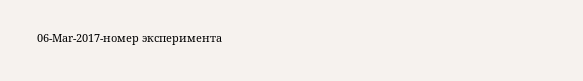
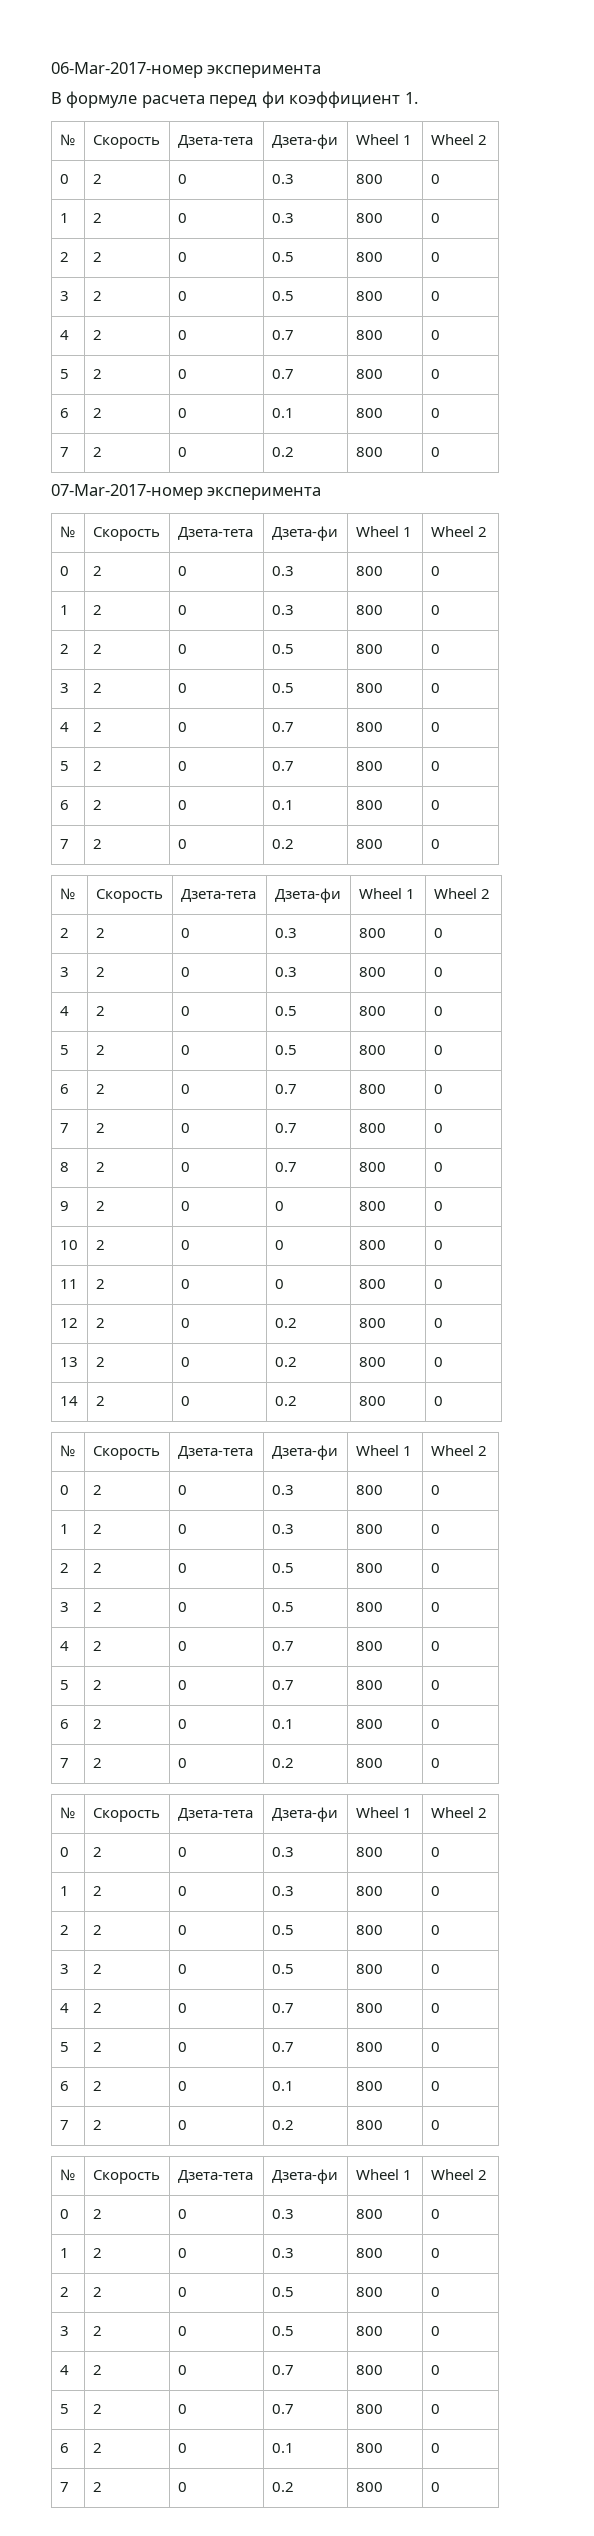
+ В формуле расчета перед фи коэффициент 1.
+ № | Скорость | Дзета-тета | Дзета-фи | Wheel 1 | Wheel 2
+ 0 | 2 | 0 | 0.3 | 800 | 0
+ 1 | 2 | 0 | 0.3 | 800 | 0
+ 2 | 2 | 0 | 0.5 | 800 | 0
+ 3 | 2 | 0 | 0.5 | 800 | 0
+ 4 | 2 | 0 | 0.7 | 800 | 0
+ 5 | 2 | 0 | 0.7 | 800 | 0
+ 6 | 2 | 0 | 0.1 | 800 | 0
+ 7 | 2 | 0 | 0.2 | 800 | 0
+ 07-Mar-2017-номер эксперимента
+ № | Скорость | Дзета-тета | Дзета-фи | Wheel 1 | Wheel 2
+ 0 | 2 | 0 | 0.3 | 800 | 0
+ 1 | 2 | 0 | 0.3 | 800 | 0
+ 2 | 2 | 0 | 0.5 | 800 | 0
+ 3 | 2 | 0 | 0.5 | 800 | 0
+ 4 | 2 | 0 | 0.7 | 800 | 0
+ 5 | 2 | 0 | 0.7 | 800 | 0
+ 6 | 2 | 0 | 0.1 | 800 | 0
+ 7 | 2 | 0 | 0.2 | 800 | 0
+ № | Скорость | Дзета-тета | Дзета-фи | Wheel 1 | Wheel 2
+ 2 | 2 | 0 | 0.3 | 800 | 0
+ 3 | 2 | 0 | 0.3 | 800 | 0
+ 4 | 2 | 0 | 0.5 | 800 | 0
+ 5 | 2 | 0 | 0.5 | 800 | 0
+ 6 | 2 | 0 | 0.7 | 800 | 0
+ 7 | 2 | 0 | 0.7 | 800 | 0
+ 8 | 2 | 0 | 0.7 | 800 | 0
+ 9 | 2 | 0 | 0 | 800 | 0
+ 10 | 2 | 0 | 0 | 800 | 0
+ 11 | 2 | 0 | 0 | 800 | 0
+ 12 | 2 | 0 | 0.2 | 800 | 0
+ 13 | 2 | 0 | 0.2 | 800 | 0
+ 14 | 2 | 0 | 0.2 | 800 | 0
+ № | Скорость | Дзета-тета | Дзета-фи | Wheel 1 | Wheel 2
+ 0 | 2 | 0 | 0.3 | 800 | 0
+ 1 | 2 | 0 | 0.3 | 800 | 0
+ 2 | 2 | 0 | 0.5 | 800 | 0
+ 3 | 2 | 0 | 0.5 | 800 | 0
+ 4 | 2 | 0 | 0.7 | 800 | 0
+ 5 | 2 | 0 | 0.7 | 800 | 0
+ 6 | 2 | 0 | 0.1 | 800 | 0
+ 7 | 2 | 0 | 0.2 | 800 | 0
+ № | Скорость | Дзета-тета | Дзета-фи | Wheel 1 | Wheel 2
+ 0 | 2 | 0 | 0.3 | 800 | 0
+ 1 | 2 | 0 | 0.3 | 800 | 0
+ 2 | 2 | 0 | 0.5 | 800 | 0
+ 3 | 2 | 0 | 0.5 | 800 | 0
+ 4 | 2 | 0 | 0.7 | 800 | 0
+ 5 | 2 | 0 | 0.7 | 800 | 0
+ 6 | 2 | 0 | 0.1 | 800 | 0
+ 7 | 2 | 0 | 0.2 | 800 | 0
+ № | Скорость | Дзета-тета | Дзета-фи | Wheel 1 | Wheel 2
+ 0 | 2 | 0 | 0.3 | 800 | 0
+ 1 | 2 | 0 | 0.3 | 800 | 0
+ 2 | 2 | 0 | 0.5 | 800 | 0
+ 3 | 2 | 0 | 0.5 | 800 | 0
+ 4 | 2 | 0 | 0.7 | 800 | 0
+ 5 | 2 | 0 | 0.7 | 800 | 0
+ 6 | 2 | 0 | 0.1 | 800 | 0
+ 7 | 2 | 0 | 0.2 | 800 | 0

